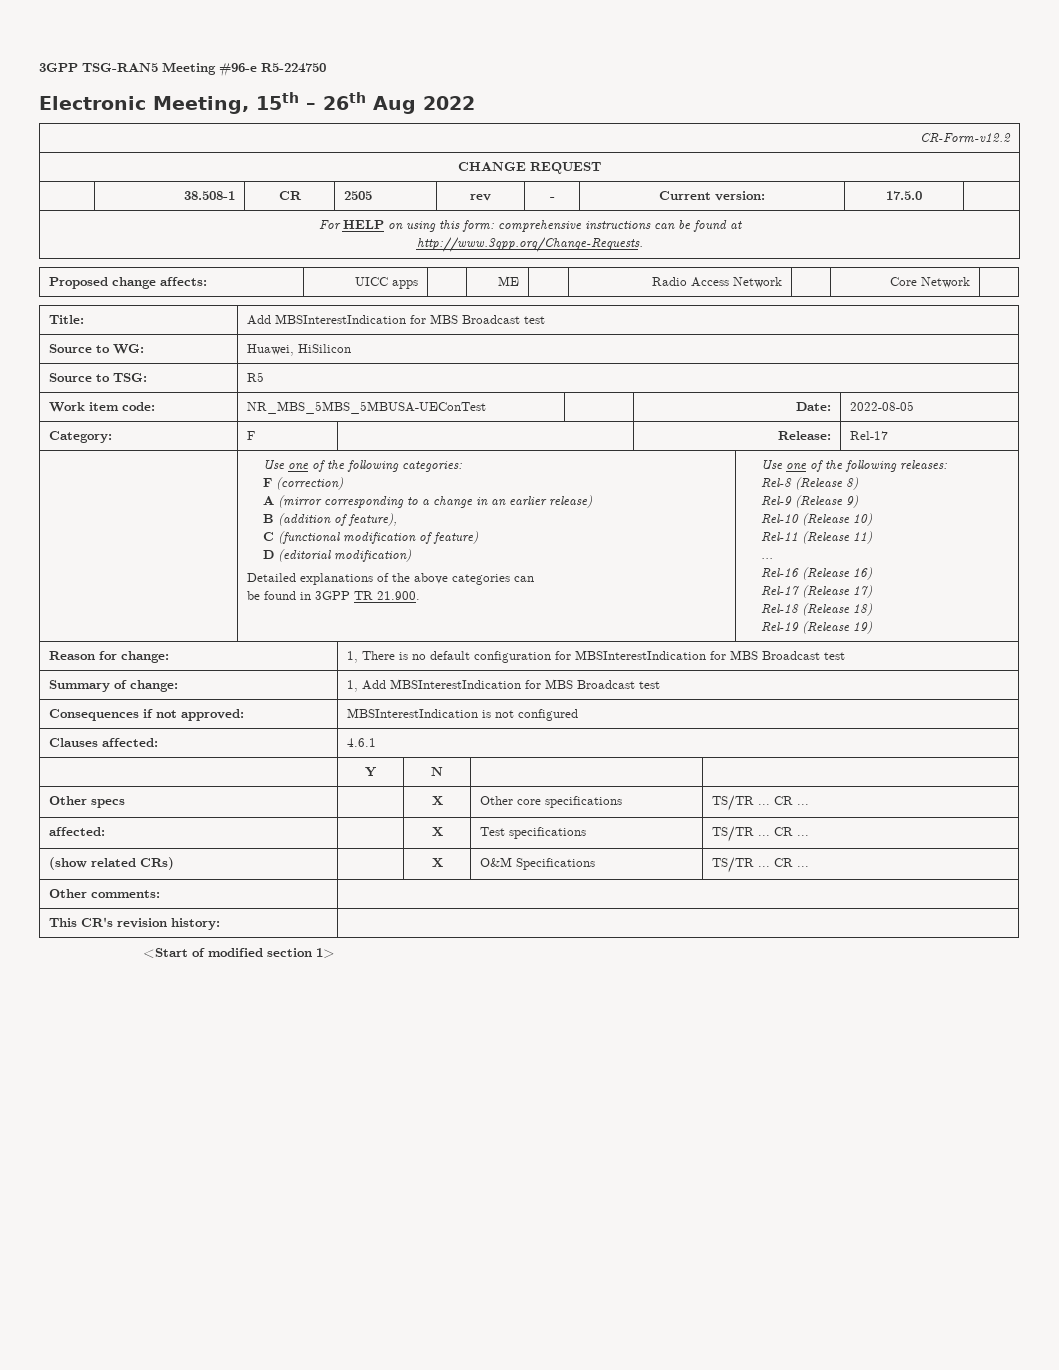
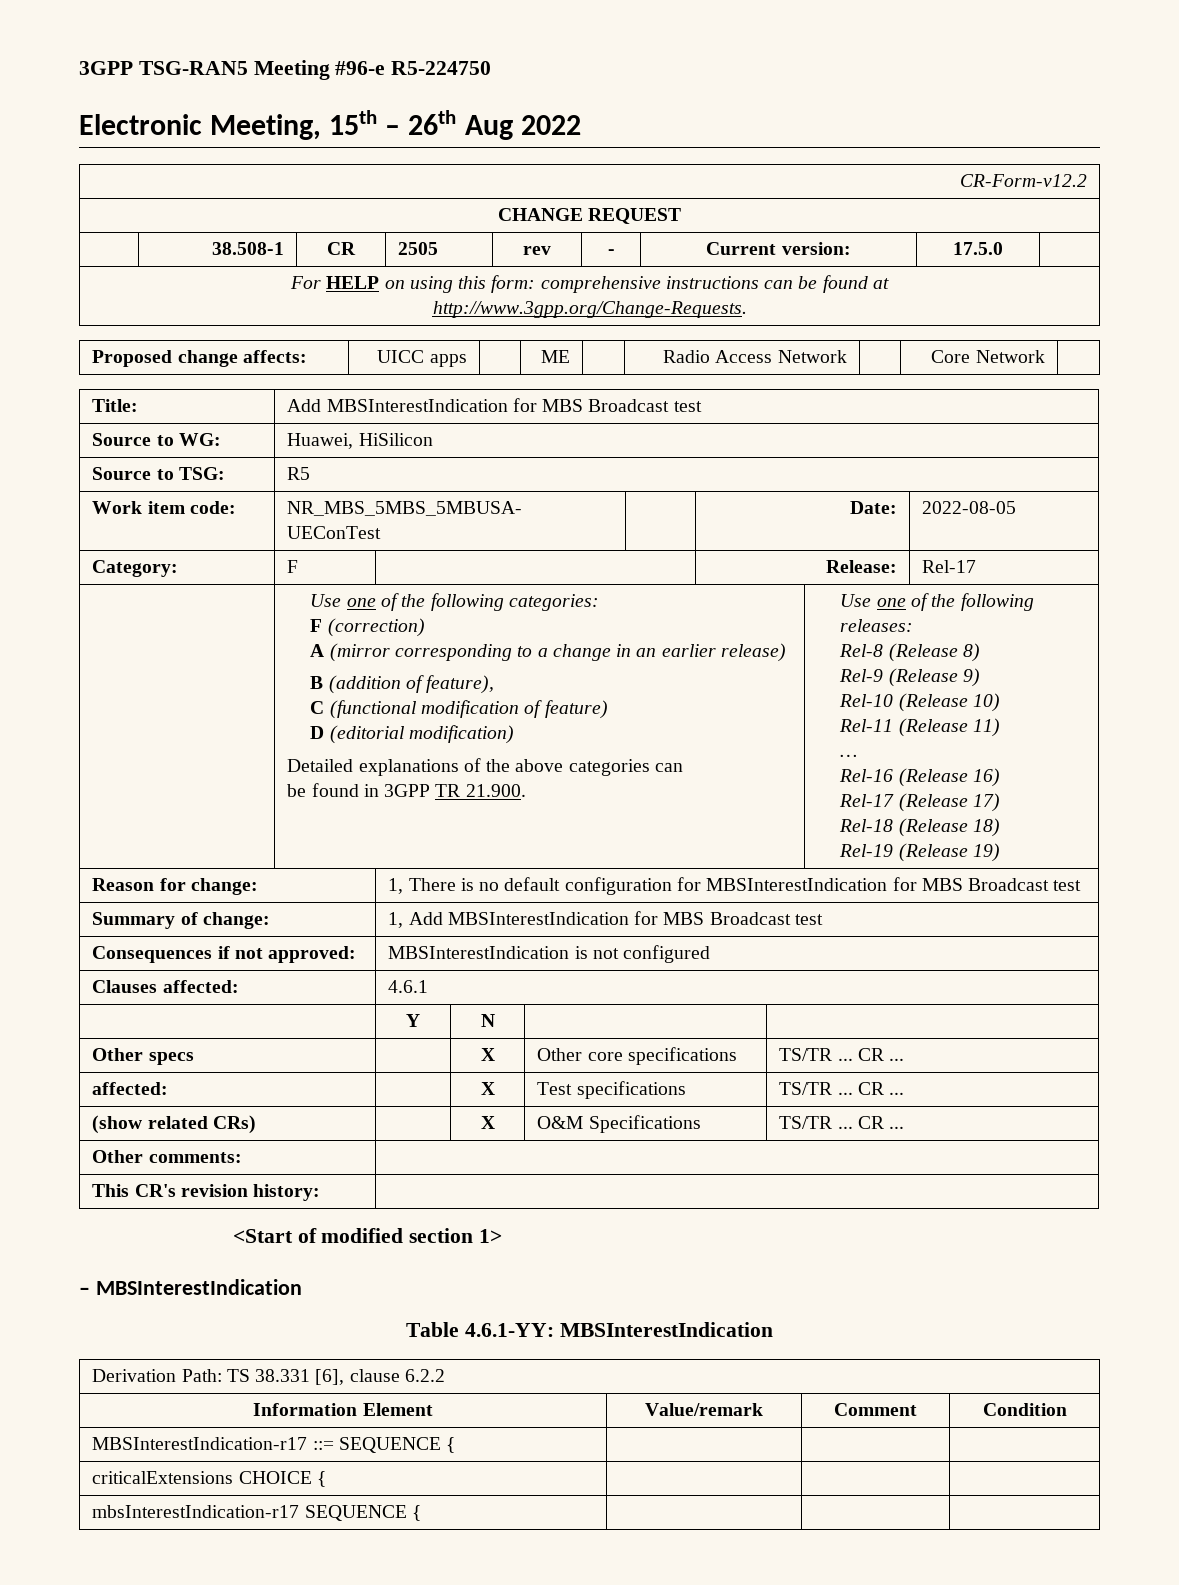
+ – MBSInterestIndication
+ Table 4.6.1-YY: MBSInterestIndication
+ Derivation Path: TS 38.331 [6], clause 6.2.2
+ Information Element | Value/remark | Comment | Condition
+ MBSInterestIndication-r17 ::= SEQUENCE { | | |
+ criticalExtensions CHOICE { | | |
+ mbsInterestIndication-r17 SEQUENCE { | | |

